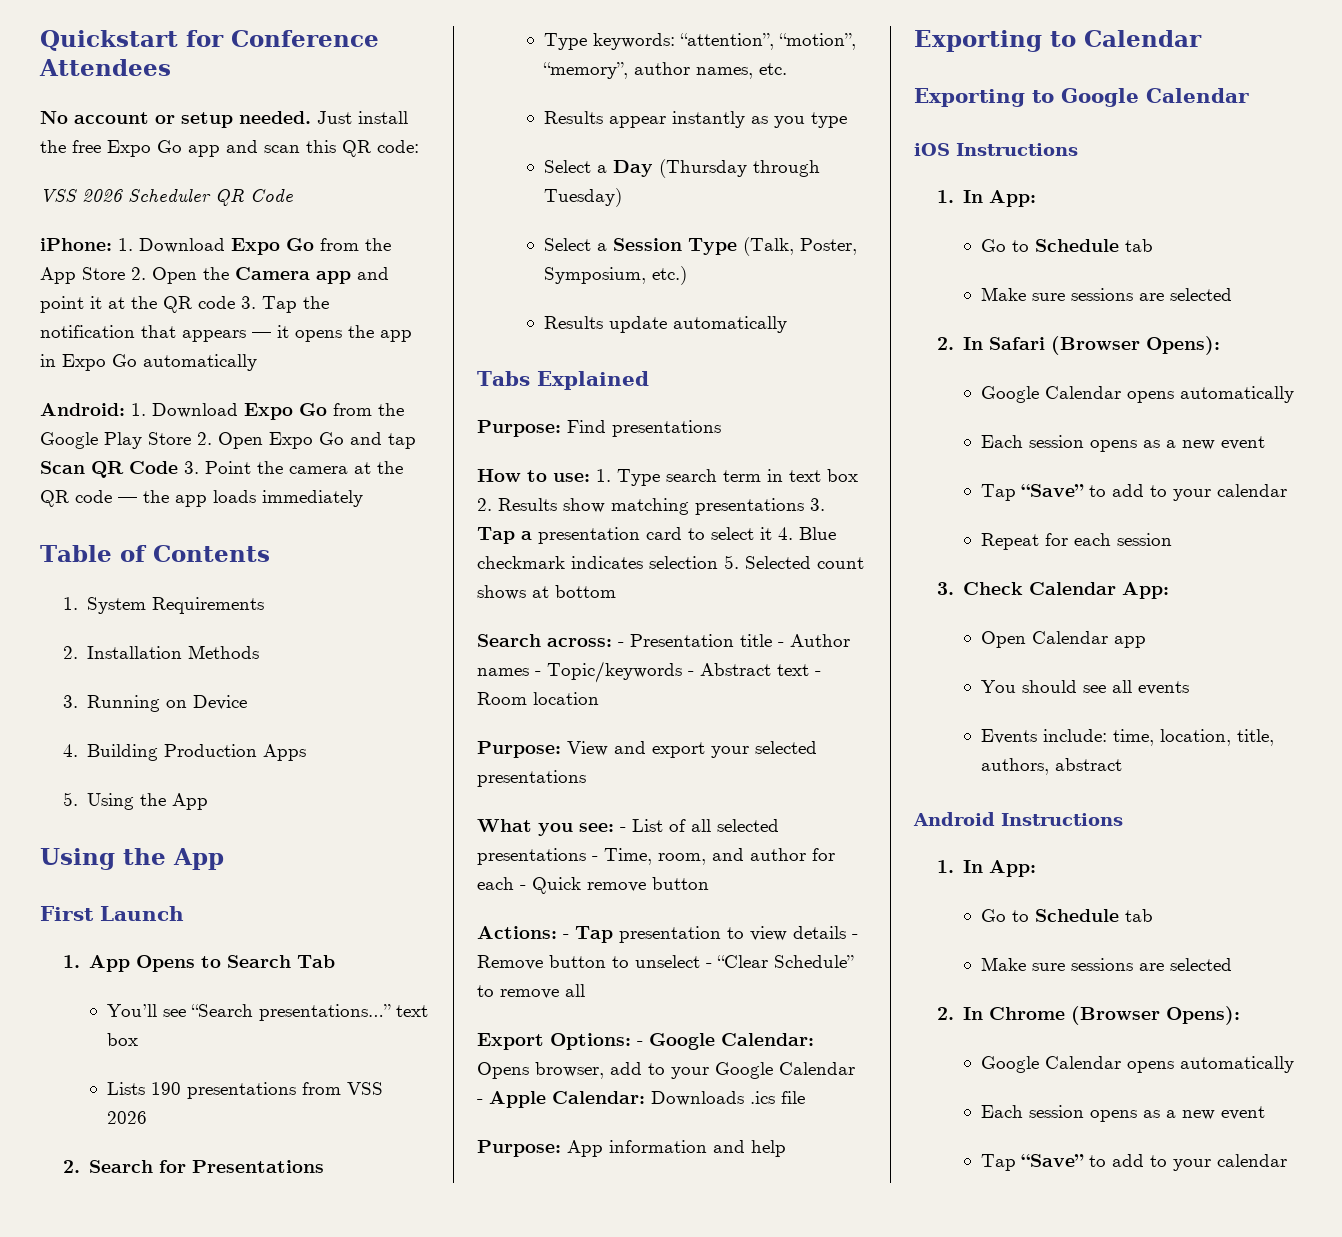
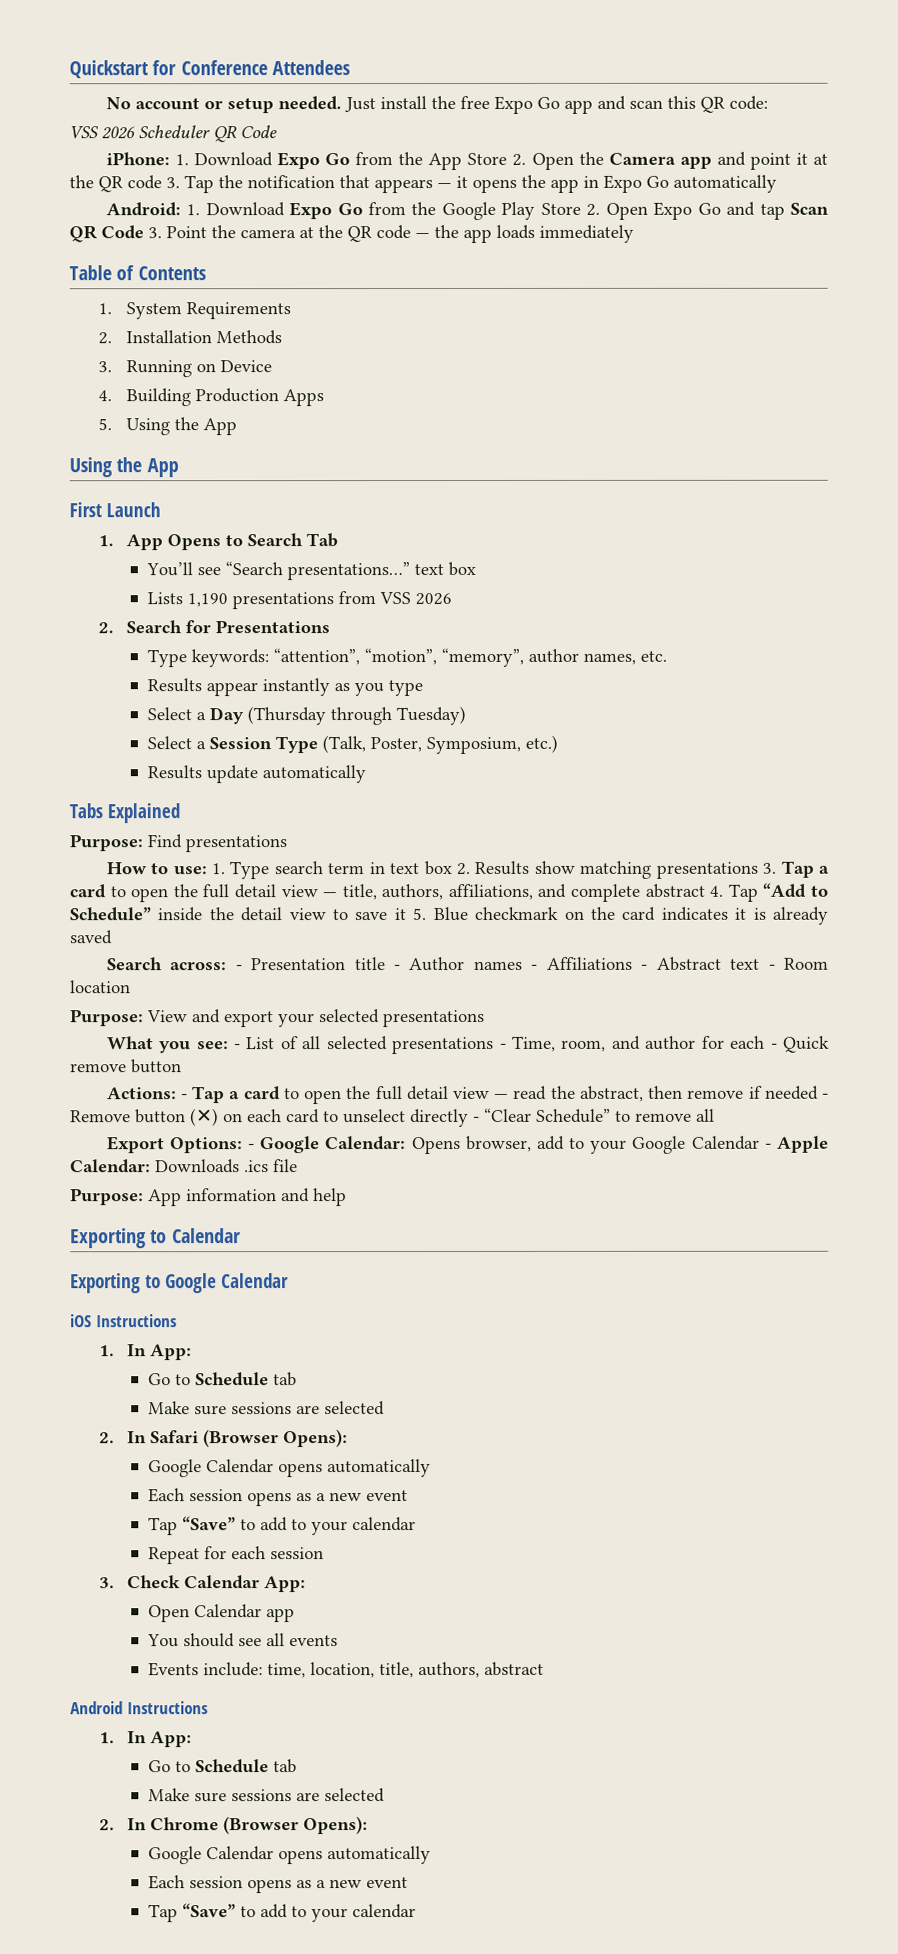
- Lists 190 presentations from VSS 2026
+ Lists 1,190 presentations from VSS 2026
- How to use: 1. Type search term in text box 2. Results show matching presentations 3. Tap a presentation card to select it 4. Blue checkmark indicates selection 5. Selected count shows at bottom
+ How to use: 1. Type search term in text box 2. Results show matching presentations 3. Tap a card to open the full detail view — title, authors, affiliations, and complete abstract 4. Tap “Add to Schedule” inside the detail view to save it 5. Blue checkmark on the card indicates it is already saved
- Search across: - Presentation title - Author names - Topic/keywords - Abstract text - Room location
+ Search across: - Presentation title - Author names - Affiliations - Abstract text - Room location
- Actions: - Tap presentation to view details - Remove button to unselect - “Clear Schedule” to remove all
+ Actions: - Tap a card to open the full detail view — read the abstract, then remove if needed - Remove button (✕) on each card to unselect directly - “Clear Schedule” to remove all

